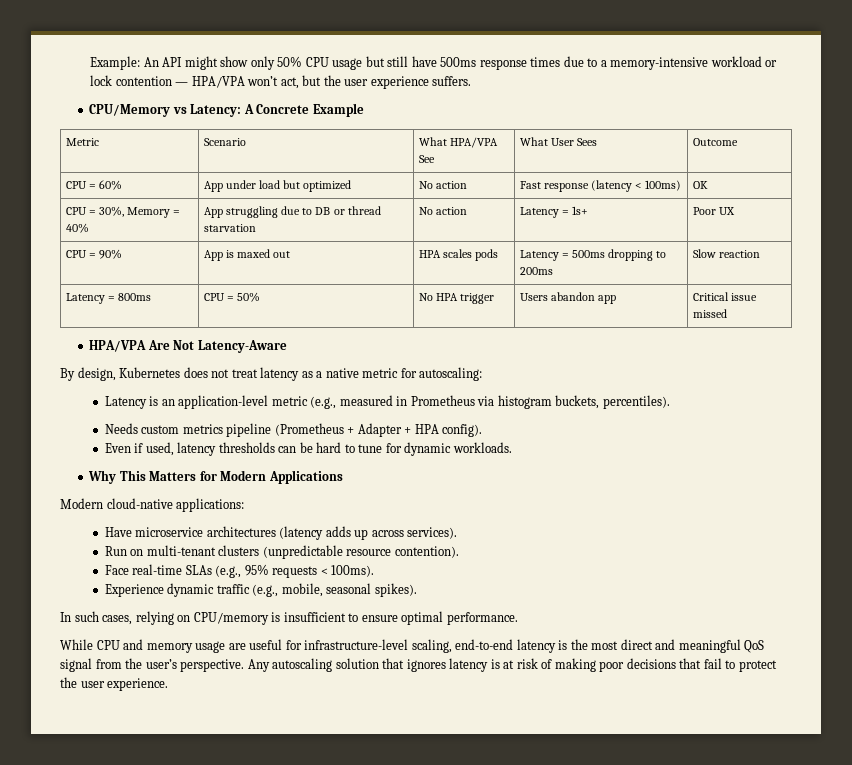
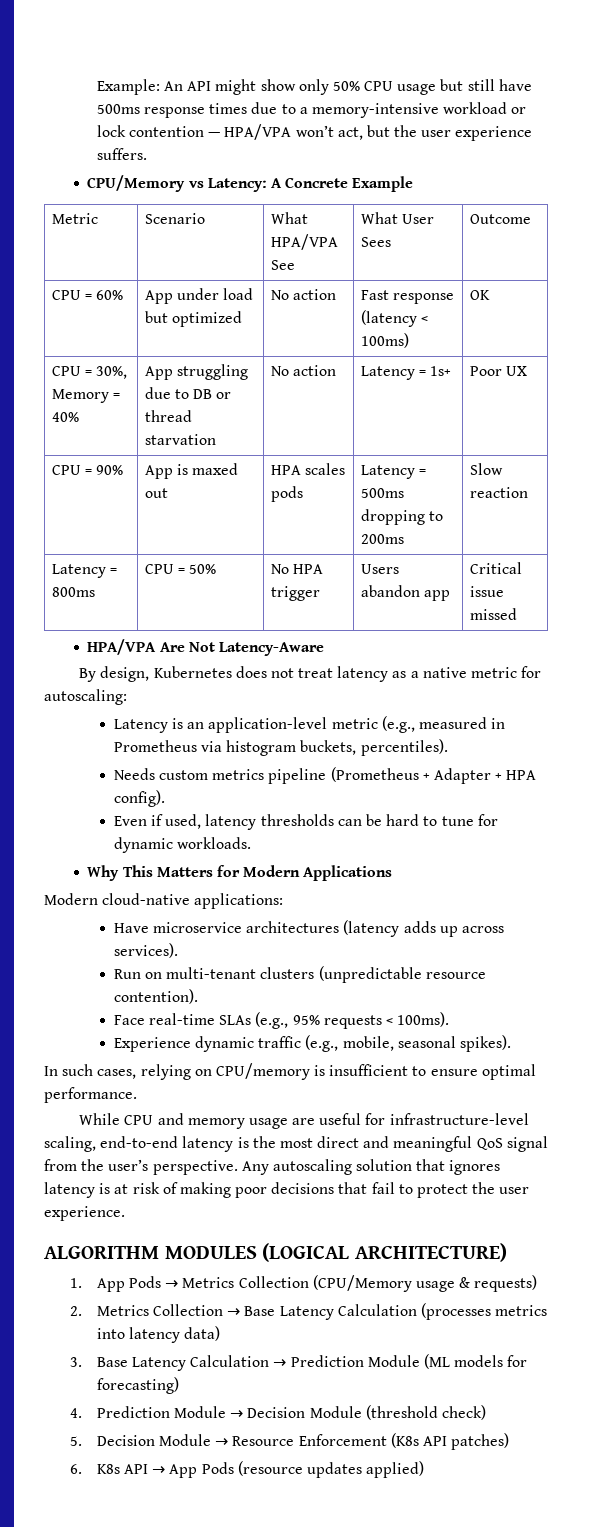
+ ALGORITHM MODULES (LOGICAL ARCHITECTURE)
+ 1. App Pods → Metrics Collection (CPU/Memory usage & requests)
+ 2. Metrics Collection → Base Latency Calculation (processes metrics into latency data)
+ 3. Base Latency Calculation → Prediction Module (ML models for forecasting)
+ 4. Prediction Module → Decision Module (threshold check)
+ 5. Decision Module → Resource Enforcement (K8s API patches)
+ 6. K8s API → App Pods (resource updates applied)

